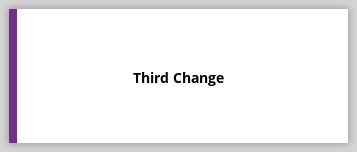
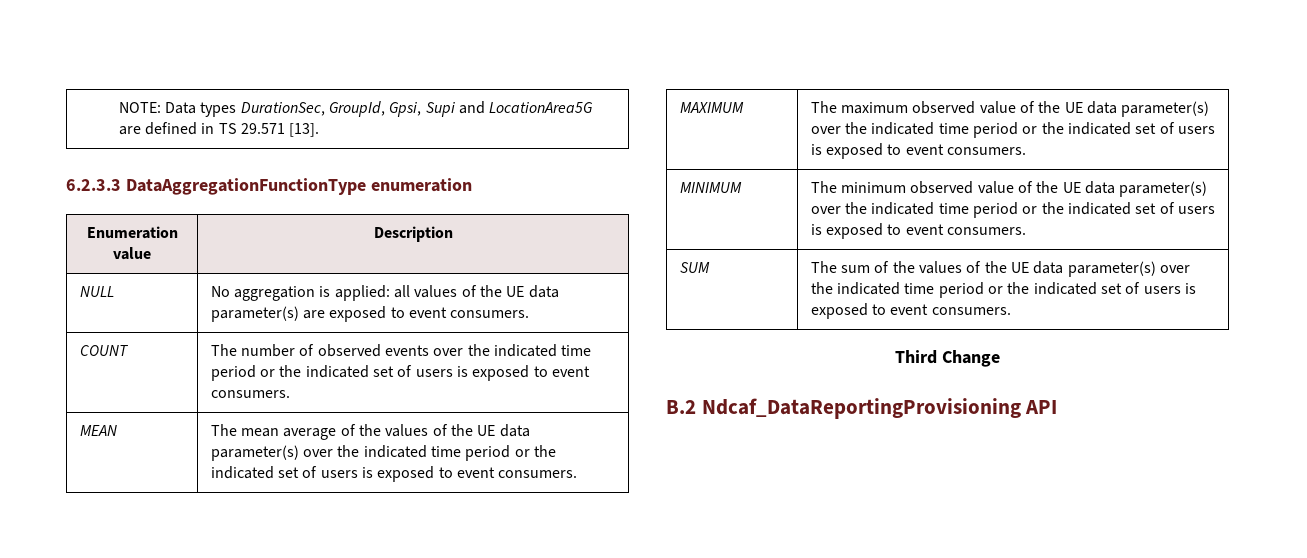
+ NOTE: Data types DurationSec, GroupId, Gpsi, Supi and LocationArea5G are defined in TS 29.571 [13].
+ 6.2.3.3 DataAggregationFunctionType enumeration
+ Enumeration value | Description
+ NULL | No aggregation is applied: all values of the UE data parameter(s) are exposed to event consumers.
+ COUNT | The number of observed events over the indicated time period or the indicated set of users is exposed to event consumers.
+ MEAN | The mean average of the values of the UE data parameter(s) over the indicated time period or the indicated set of users is exposed to event consumers.
+ MAXIMUM | The maximum observed value of the UE data parameter(s) over the indicated time period or the indicated set of users is exposed to event consumers.
+ MINIMUM | The minimum observed value of the UE data parameter(s) over the indicated time period or the indicated set of users is exposed to event consumers.
+ SUM | The sum of the values of the UE data parameter(s) over the indicated time period or the indicated set of users is exposed to event consumers.
+ B.2 Ndcaf_DataReportingProvisioning API

